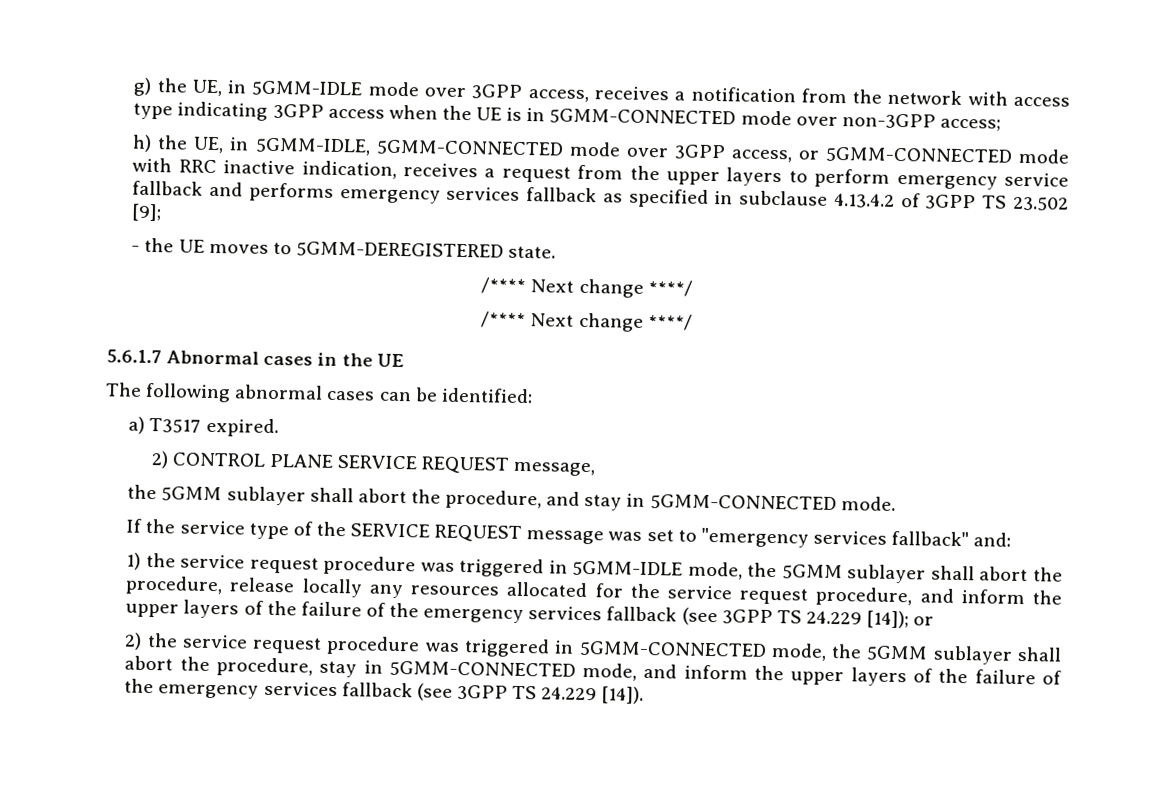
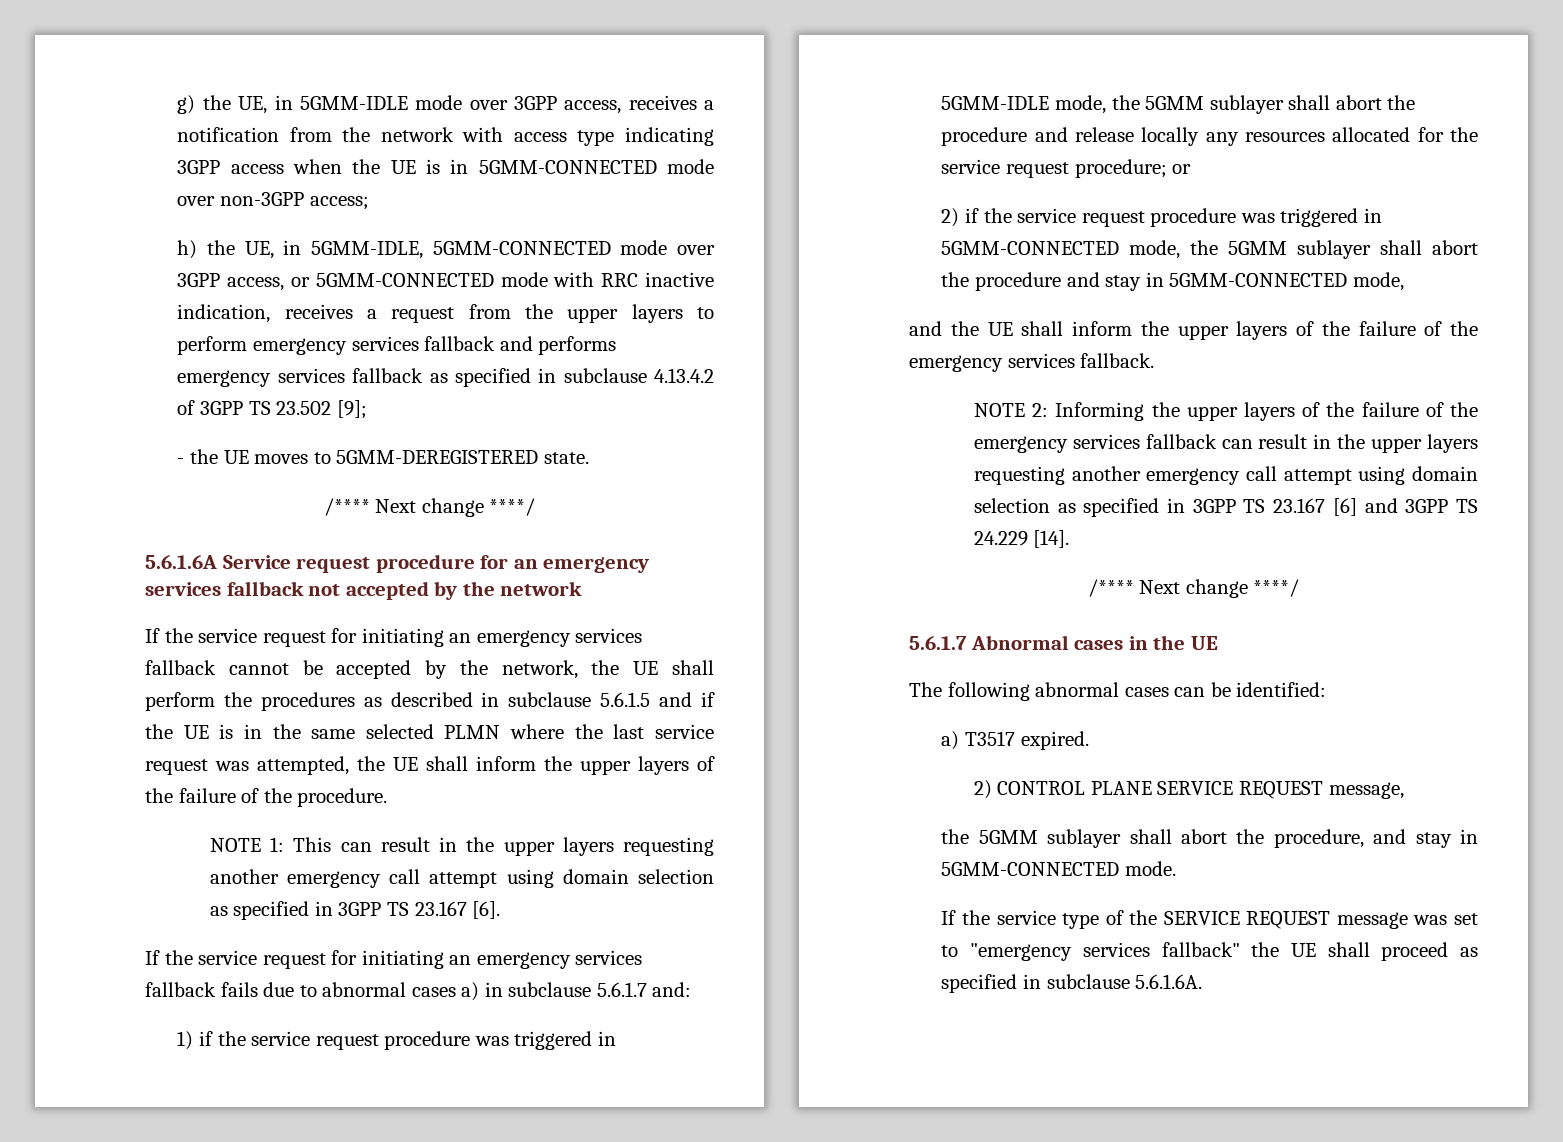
- h) the UE, in 5GMM-IDLE, 5GMM-CONNECTED mode over 3GPP access, or 5GMM-CONNECTED mode with RRC inactive indication, receives a request from the upper layers to perform emergency service fallback and performs emergency services fallback as specified in subclause 4.13.4.2 of 3GPP TS 23.502 [9];
+ h) the UE, in 5GMM-IDLE, 5GMM-CONNECTED mode over 3GPP access, or 5GMM-CONNECTED mode with RRC inactive indication, receives a request from the upper layers to perform emergency services fallback and performs emergency services fallback as specified in subclause 4.13.4.2 of 3GPP TS 23.502 [9];
+ 5.6.1.6A Service request procedure for an emergency services fallback not accepted by the network
+ If the service request for initiating an emergency services fallback cannot be accepted by the network, the UE shall perform the procedures as described in subclause 5.6.1.5 and if the UE is in the same selected PLMN where the last service request was attempted, the UE shall inform the upper layers of the failure of the procedure.
+ NOTE 1: This can result in the upper layers requesting another emergency call attempt using domain selection as specified in 3GPP TS 23.167 [6].
+ If the service request for initiating an emergency services fallback fails due to abnormal cases a) in subclause 5.6.1.7 and:
+ 1) if the service request procedure was triggered in 5GMM-IDLE mode, the 5GMM sublayer shall abort the procedure and release locally any resources allocated for the service request procedure; or
+ 2) if the service request procedure was triggered in 5GMM-CONNECTED mode, the 5GMM sublayer shall abort the procedure and stay in 5GMM-CONNECTED mode,
+ and the UE shall inform the upper layers of the failure of the emergency services fallback.
+ NOTE 2: Informing the upper layers of the failure of the emergency services fallback can result in the upper layers requesting another emergency call attempt using domain selection as specified in 3GPP TS 23.167 [6] and 3GPP TS 24.229 [14].
- If the service type of the SERVICE REQUEST message was set to "emergency services fallback" and:
- 1) the service request procedure was triggered in 5GMM-IDLE mode, the 5GMM sublayer shall abort the procedure, release locally any resources allocated for the service request procedure, and inform the upper layers of the failure of the emergency services fallback (see 3GPP TS 24.229 [14]); or
- 2) the service request procedure was triggered in 5GMM-CONNECTED mode, the 5GMM sublayer shall abort the procedure, stay in 5GMM-CONNECTED mode, and inform the upper layers of the failure of the emergency services fallback (see 3GPP TS 24.229 [14]).
+ If the service type of the SERVICE REQUEST message was set to "emergency services fallback" the UE shall proceed as specified in subclause 5.6.1.6A.

